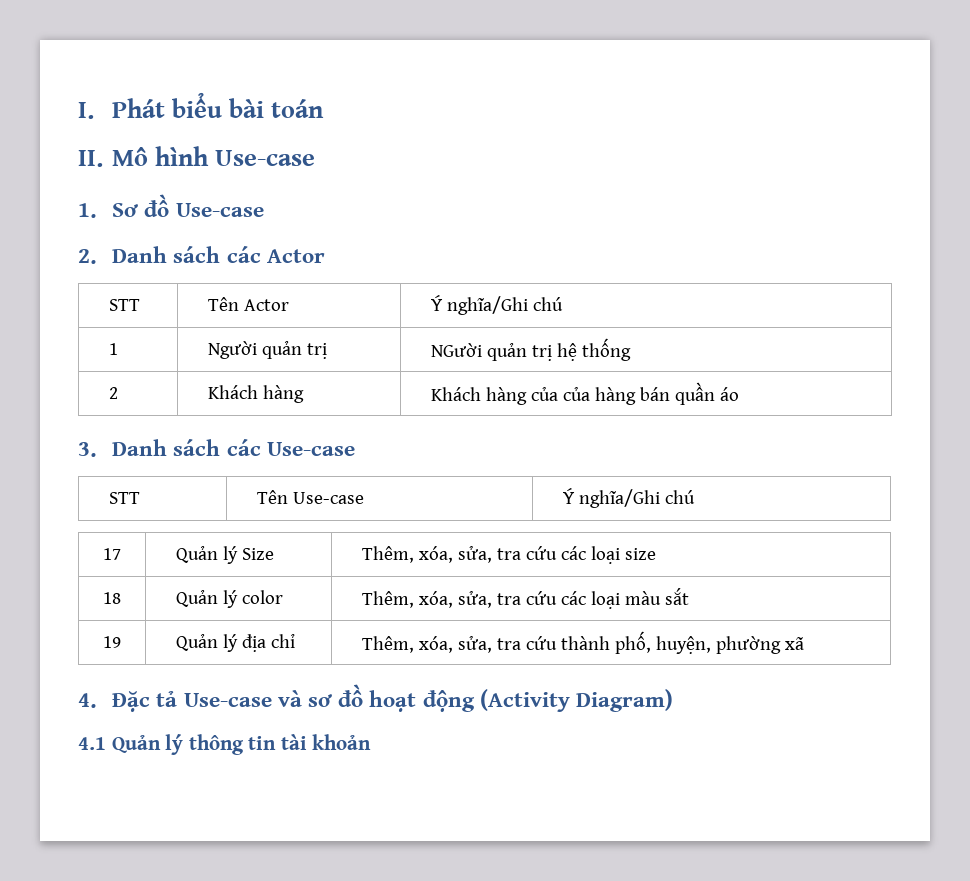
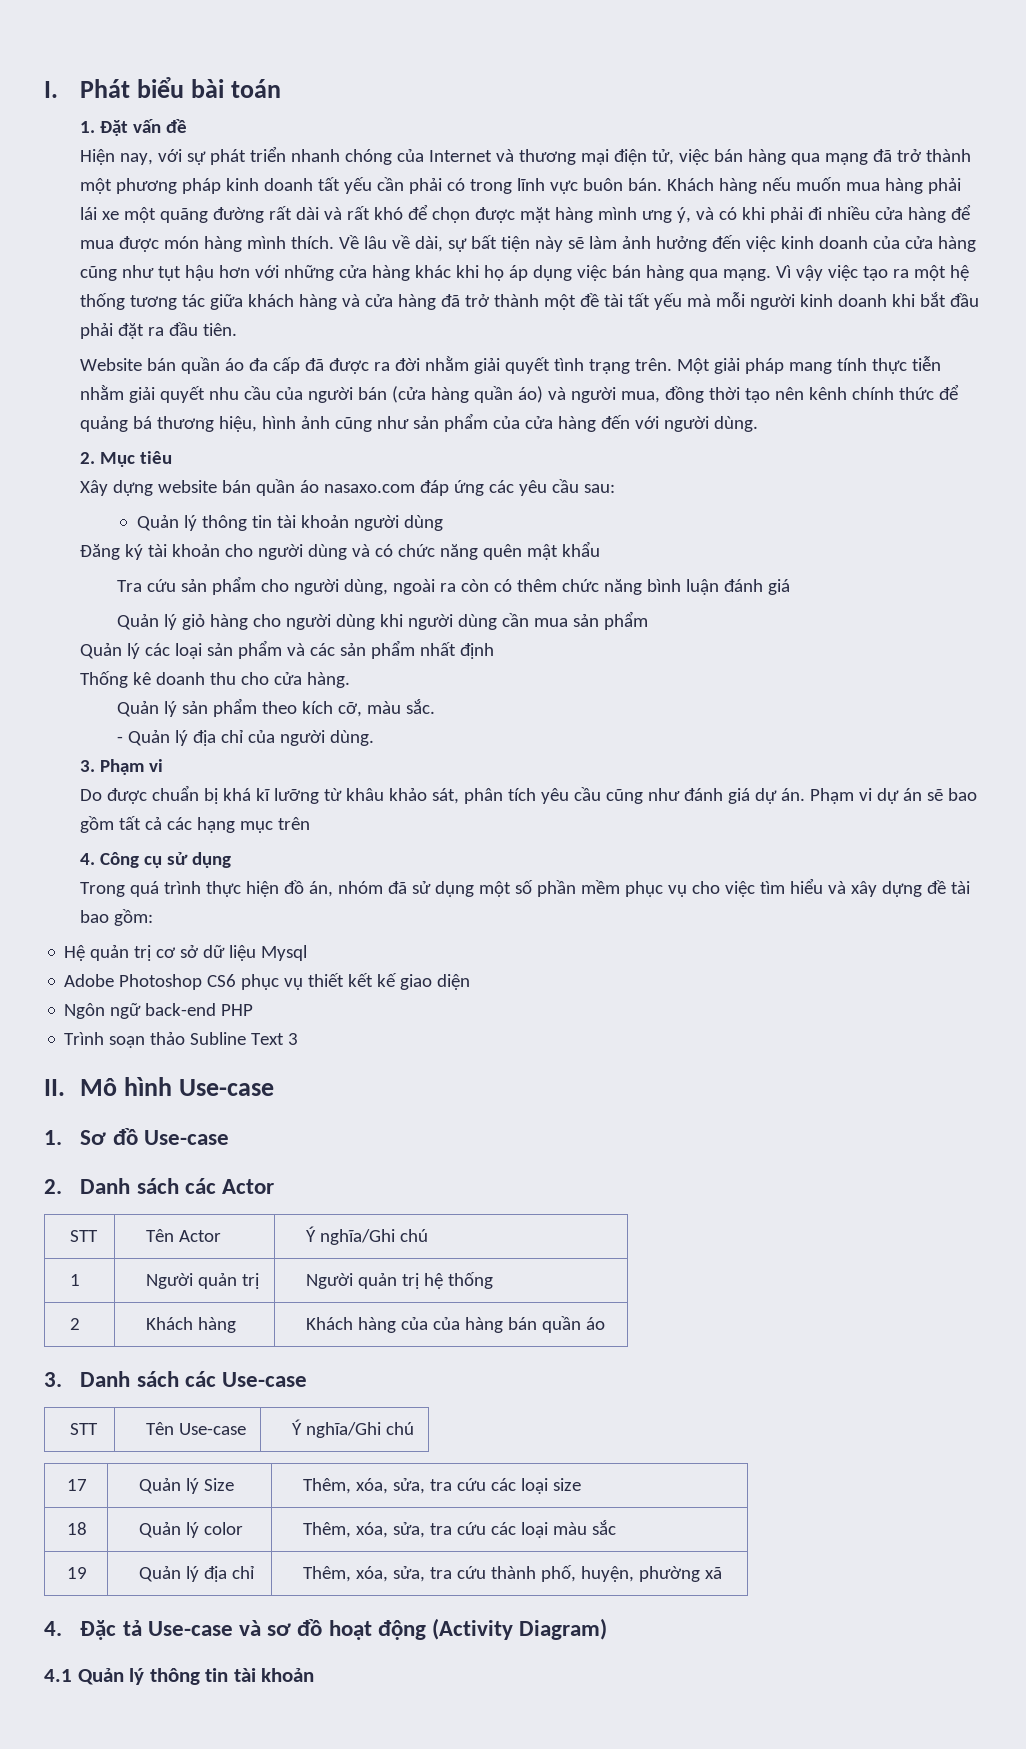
+ 1. Đặt vấn đề
+ Hiện nay, với sự phát triển nhanh chóng của Internet và thương mại điện tử, việc bán hàng qua mạng đã trở thành một phương pháp kinh doanh tất yếu cần phải có trong lĩnh vực buôn bán. Khách hàng nếu muốn mua hàng phải lái xe một quãng đường rất dài và rất khó để chọn được mặt hàng mình ưng ý, và có khi phải đi nhiều cửa hàng để mua được món hàng mình thích. Về lâu về dài, sự bất tiện này sẽ làm ảnh hưởng đến việc kinh doanh của cửa hàng cũng như tụt hậu hơn với những cửa hàng khác khi họ áp dụng việc bán hàng qua mạng. Vì vậy việc tạo ra một hệ thống tương tác giữa khách hàng và cửa hàng đã trở thành một đề tài tất yếu mà mỗi người kinh doanh khi bắt đầu phải đặt ra đầu tiên.
+ Website bán quần áo đa cấp đã được ra đời nhằm giải quyết tình trạng trên. Một giải pháp mang tính thực tiễn nhằm giải quyết nhu cầu của người bán (cửa hàng quần áo) và người mua, đồng thời tạo nên kênh chính thức để quảng bá thương hiệu, hình ảnh cũng như sản phẩm của cửa hàng đến với người dùng.
+ 2. Mục tiêu
+ Xây dựng website bán quần áo nasaxo.com đáp ứng các yêu cầu sau:
+ Quản lý thông tin tài khoản người dùng
+ Đăng ký tài khoản cho người dùng và có chức năng quên mật khẩu
+ Tra cứu sản phẩm cho người dùng, ngoài ra còn có thêm chức năng bình luận đánh giá
+ Quản lý giỏ hàng cho người dùng khi người dùng cần mua sản phẩm
+ Quản lý các loại sản phẩm và các sản phẩm nhất định
+ Thống kê doanh thu cho cửa hàng.
+ Quản lý sản phẩm theo kích cỡ, màu sắc.
+ - Quản lý địa chỉ của người dùng.
+ 3. Phạm vi
+ Do được chuẩn bị khá kĩ lưỡng từ khâu khảo sát, phân tích yêu cầu cũng như đánh giá dự án. Phạm vi dự án sẽ bao gồm tất cả các hạng mục trên
+ 4. Công cụ sử dụng
+ Trong quá trình thực hiện đồ án, nhóm đã sử dụng một số phần mềm phục vụ cho việc tìm hiểu và xây dựng đề tài bao gồm:
+ Hệ quản trị cơ sở dữ liệu Mysql
+ Adobe Photoshop CS6 phục vụ thiết kết kế giao diện
+ Ngôn ngữ back-end PHP
+ Trình soạn thảo Subline Text 3
- 1 | Người quản trị | NGười quản trị hệ thống
+ 1 | Người quản trị | Người quản trị hệ thống
- 18 | Quản lý color | Thêm, xóa, sửa, tra cứu các loại màu sắt
+ 18 | Quản lý color | Thêm, xóa, sửa, tra cứu các loại màu sắc

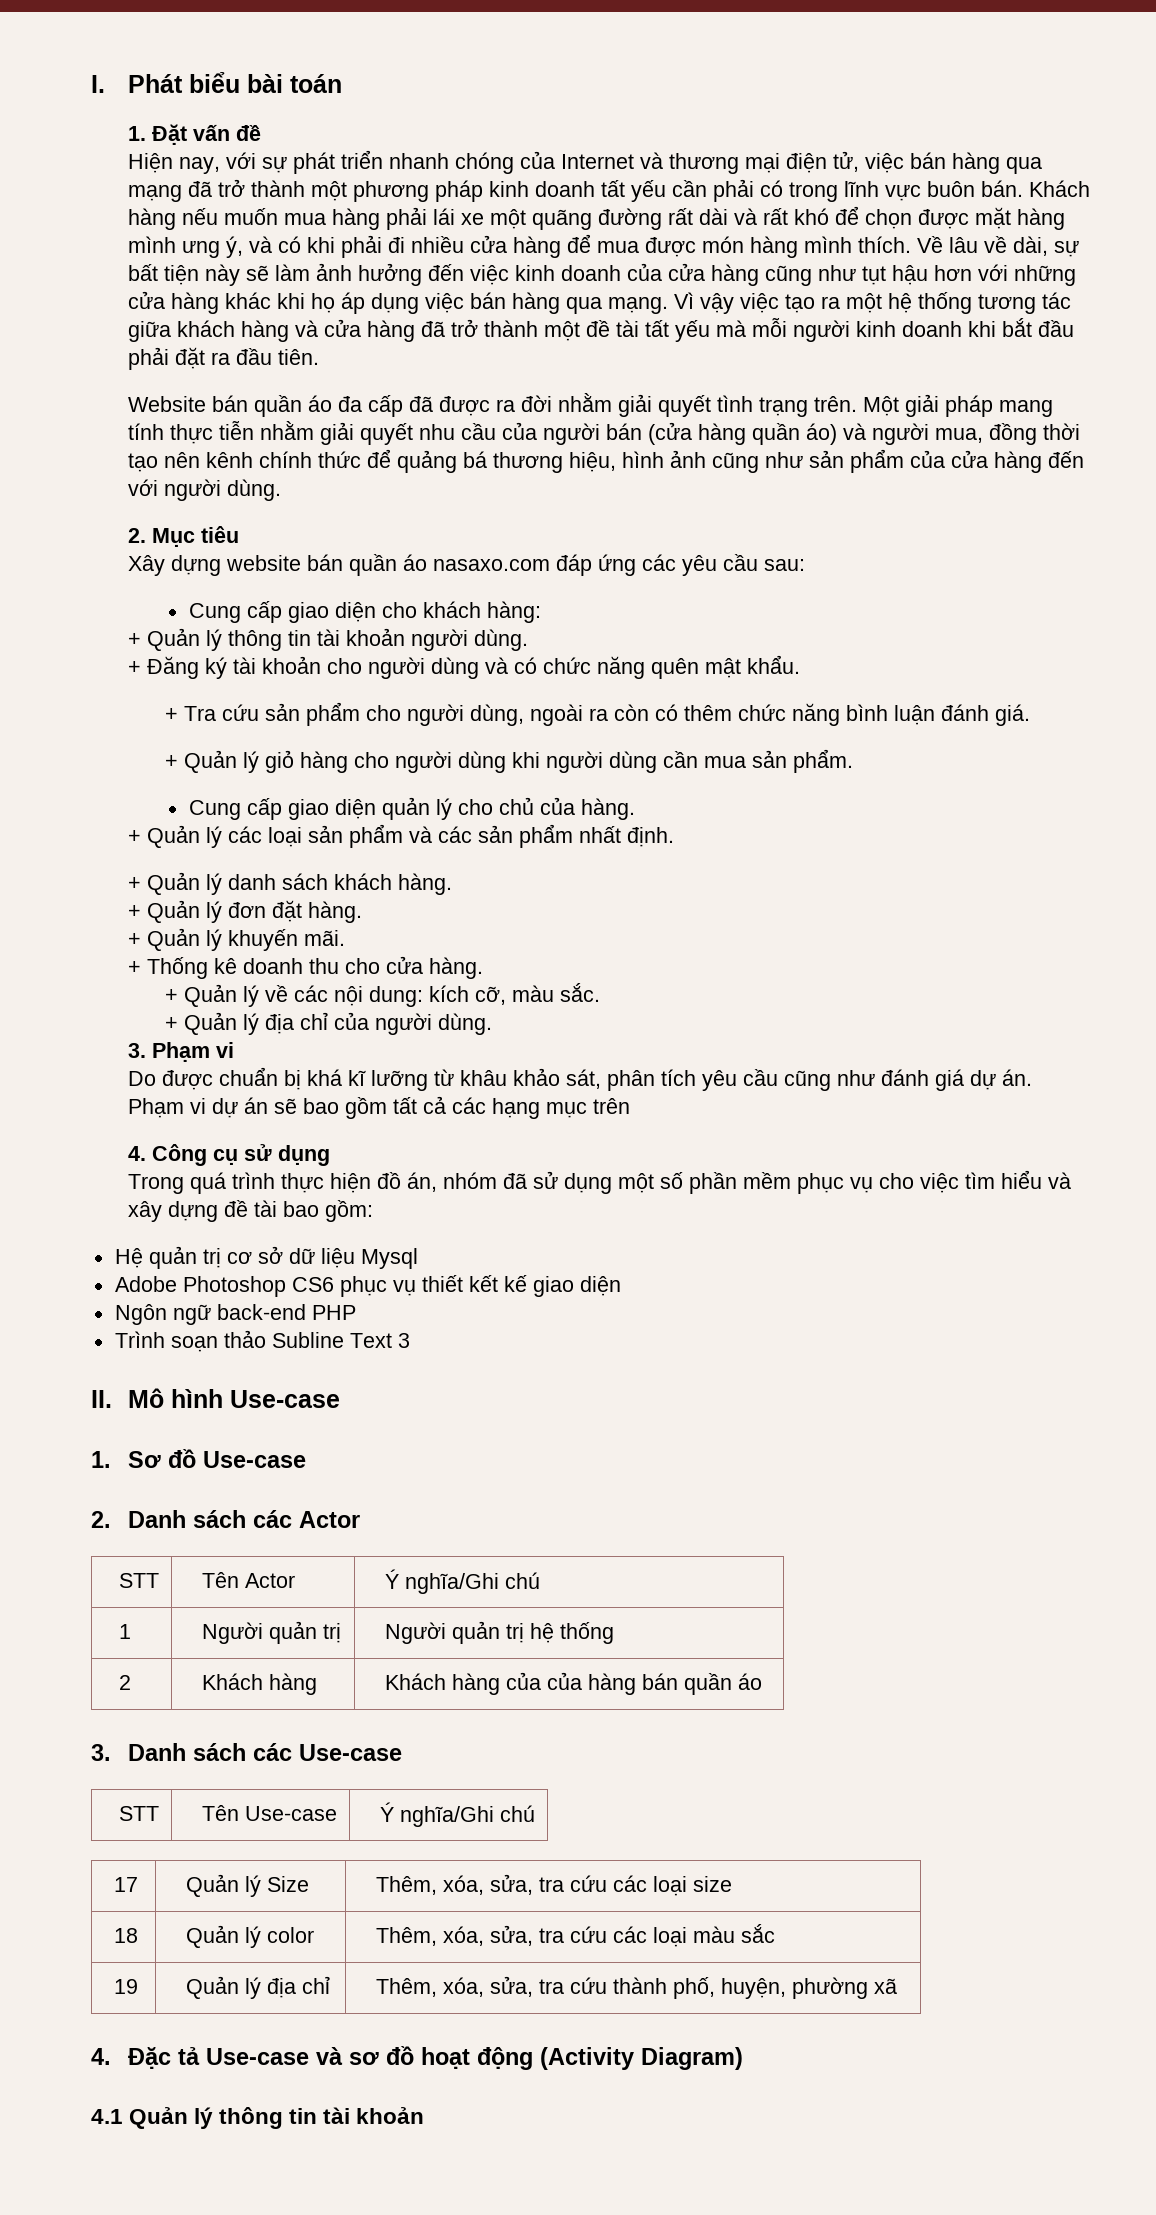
- Quản lý thông tin tài khoản người dùng
- Đăng ký tài khoản cho người dùng và có chức năng quên mật khẩu
- Tra cứu sản phẩm cho người dùng, ngoài ra còn có thêm chức năng bình luận đánh giá
- Quản lý giỏ hàng cho người dùng khi người dùng cần mua sản phẩm
- Quản lý các loại sản phẩm và các sản phẩm nhất định
- Thống kê doanh thu cho cửa hàng.
+ Cung cấp giao diện cho khách hàng:
+ + Quản lý thông tin tài khoản người dùng.
+ + Đăng ký tài khoản cho người dùng và có chức năng quên mật khẩu.
+ + Tra cứu sản phẩm cho người dùng, ngoài ra còn có thêm chức năng bình luận đánh giá.
+ + Quản lý giỏ hàng cho người dùng khi người dùng cần mua sản phẩm.
+ Cung cấp giao diện quản lý cho chủ của hàng.
+ + Quản lý các loại sản phẩm và các sản phẩm nhất định.
+ + Quản lý danh sách khách hàng.
+ + Quản lý đơn đặt hàng.
+ + Quản lý khuyến mãi.
+ + Thống kê doanh thu cho cửa hàng.
- Quản lý sản phẩm theo kích cỡ, màu sắc.
+ + Quản lý về các nội dung: kích cỡ, màu sắc.
- - Quản lý địa chỉ của người dùng.
+ + Quản lý địa chỉ của người dùng.

